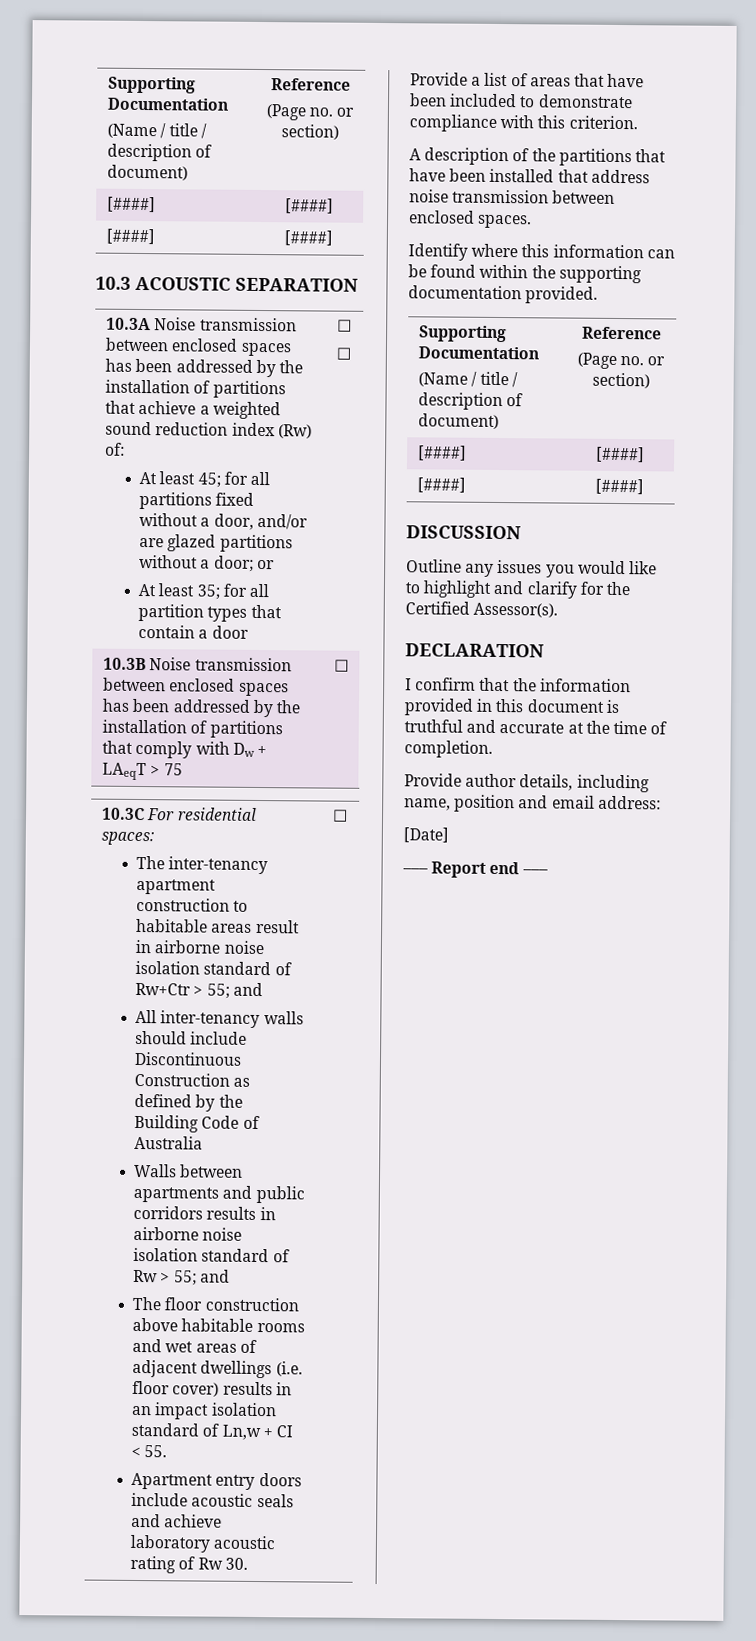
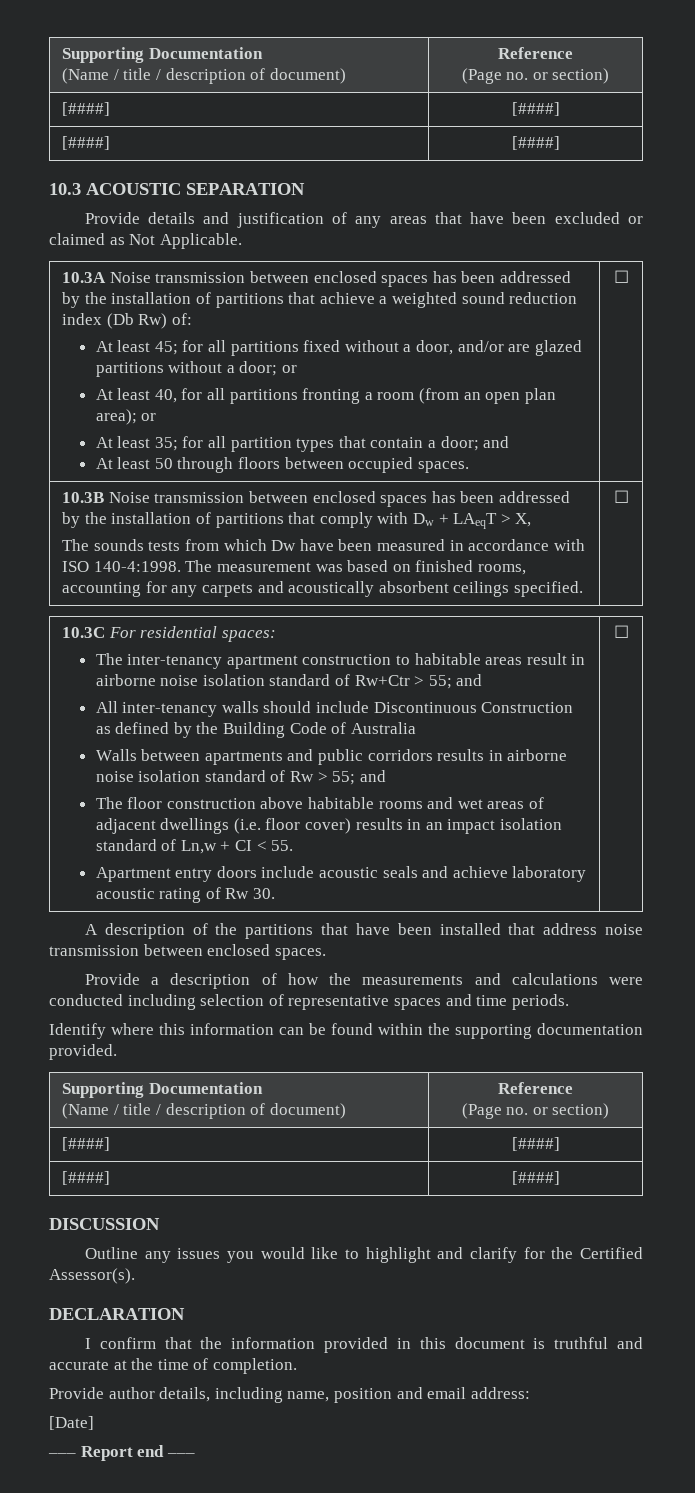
+ Provide details and justification of any areas that have been excluded or claimed as Not Applicable.
- 10.3A Noise transmission between enclosed spaces has been addressed by the installation of partitions that achieve a weighted sound reduction index (Rw) of:
+ 10.3A Noise transmission between enclosed spaces has been addressed by the installation of partitions that achieve a weighted sound reduction index (Db Rw) of:
+ At least 40, for all partitions fronting a room (from an open plan area); or
- At least 35; for all partition types that contain a door | ☐
- ☐
+ At least 35; for all partition types that contain a door; and
+ At least 50 through floors between occupied spaces. | ☐
- 10.3B Noise transmission between enclosed spaces has been addressed by the installation of partitions that comply with Dw + LAeqT > 75
+ 10.3B Noise transmission between enclosed spaces has been addressed by the installation of partitions that comply with Dw + LAeqT > X,
+ The sounds tests from which Dw have been measured in accordance with ISO 140-4:1998. The measurement was based on finished rooms, accounting for any carpets and acoustically absorbent ceilings specified.
- Provide a list of areas that have been included to demonstrate compliance with this criterion.
+ Provide a description of how the measurements and calculations were conducted including selection of representative spaces and time periods.

